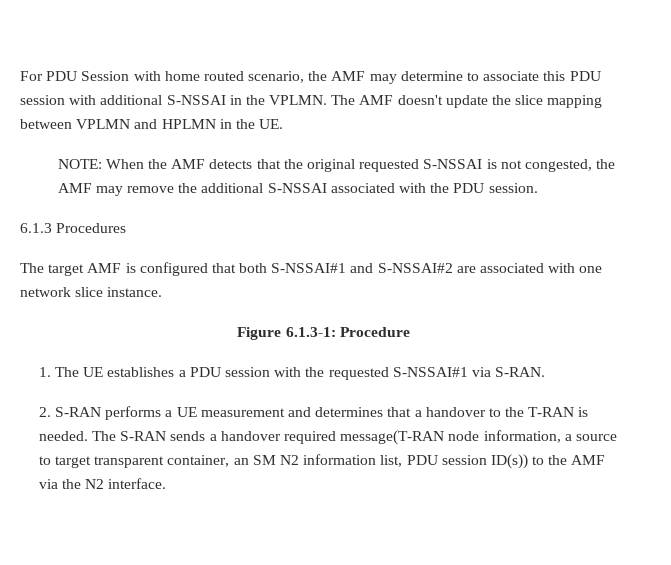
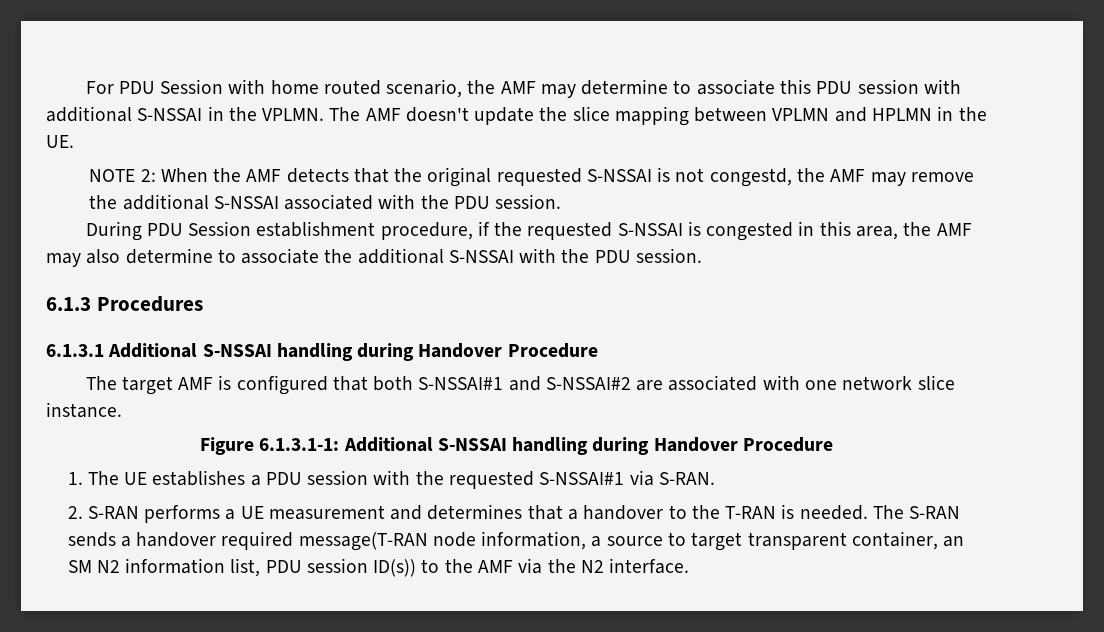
- NOTE: When the AMF detects that the original requested S-NSSAI is not congested, the AMF may remove the additional S-NSSAI associated with the PDU session.
+ NOTE 2: When the AMF detects that the original requested S-NSSAI is not congestd, the AMF may remove the additional S-NSSAI associated with the PDU session.
+ During PDU Session establishment procedure, if the requested S-NSSAI is congested in this area, the AMF may also determine to associate the additional S-NSSAI with the PDU session.
  6.1.3 Procedures
+ 6.1.3.1 Additional S-NSSAI handling during Handover Procedure
- Figure 6.1.3-1: Procedure
+ Figure 6.1.3.1-1: Additional S-NSSAI handling during Handover Procedure

